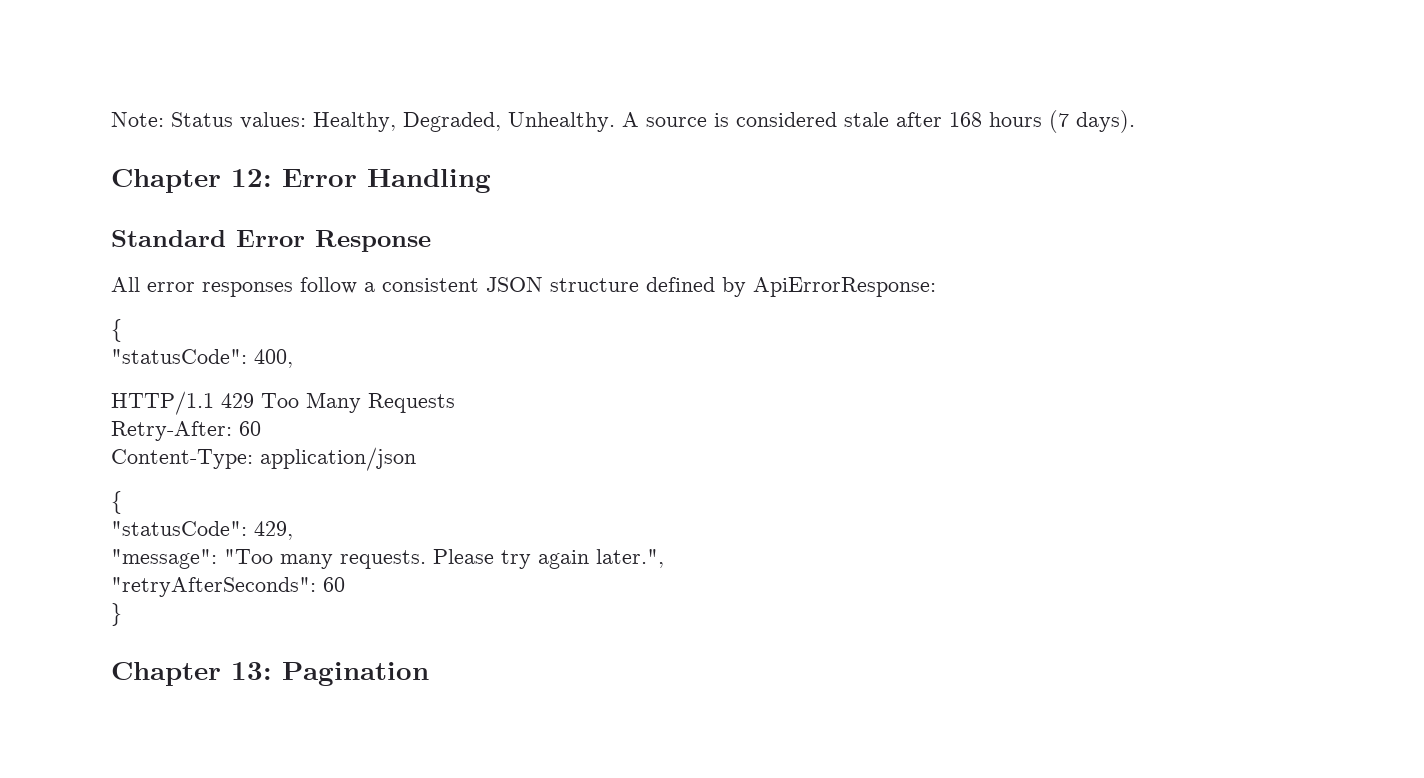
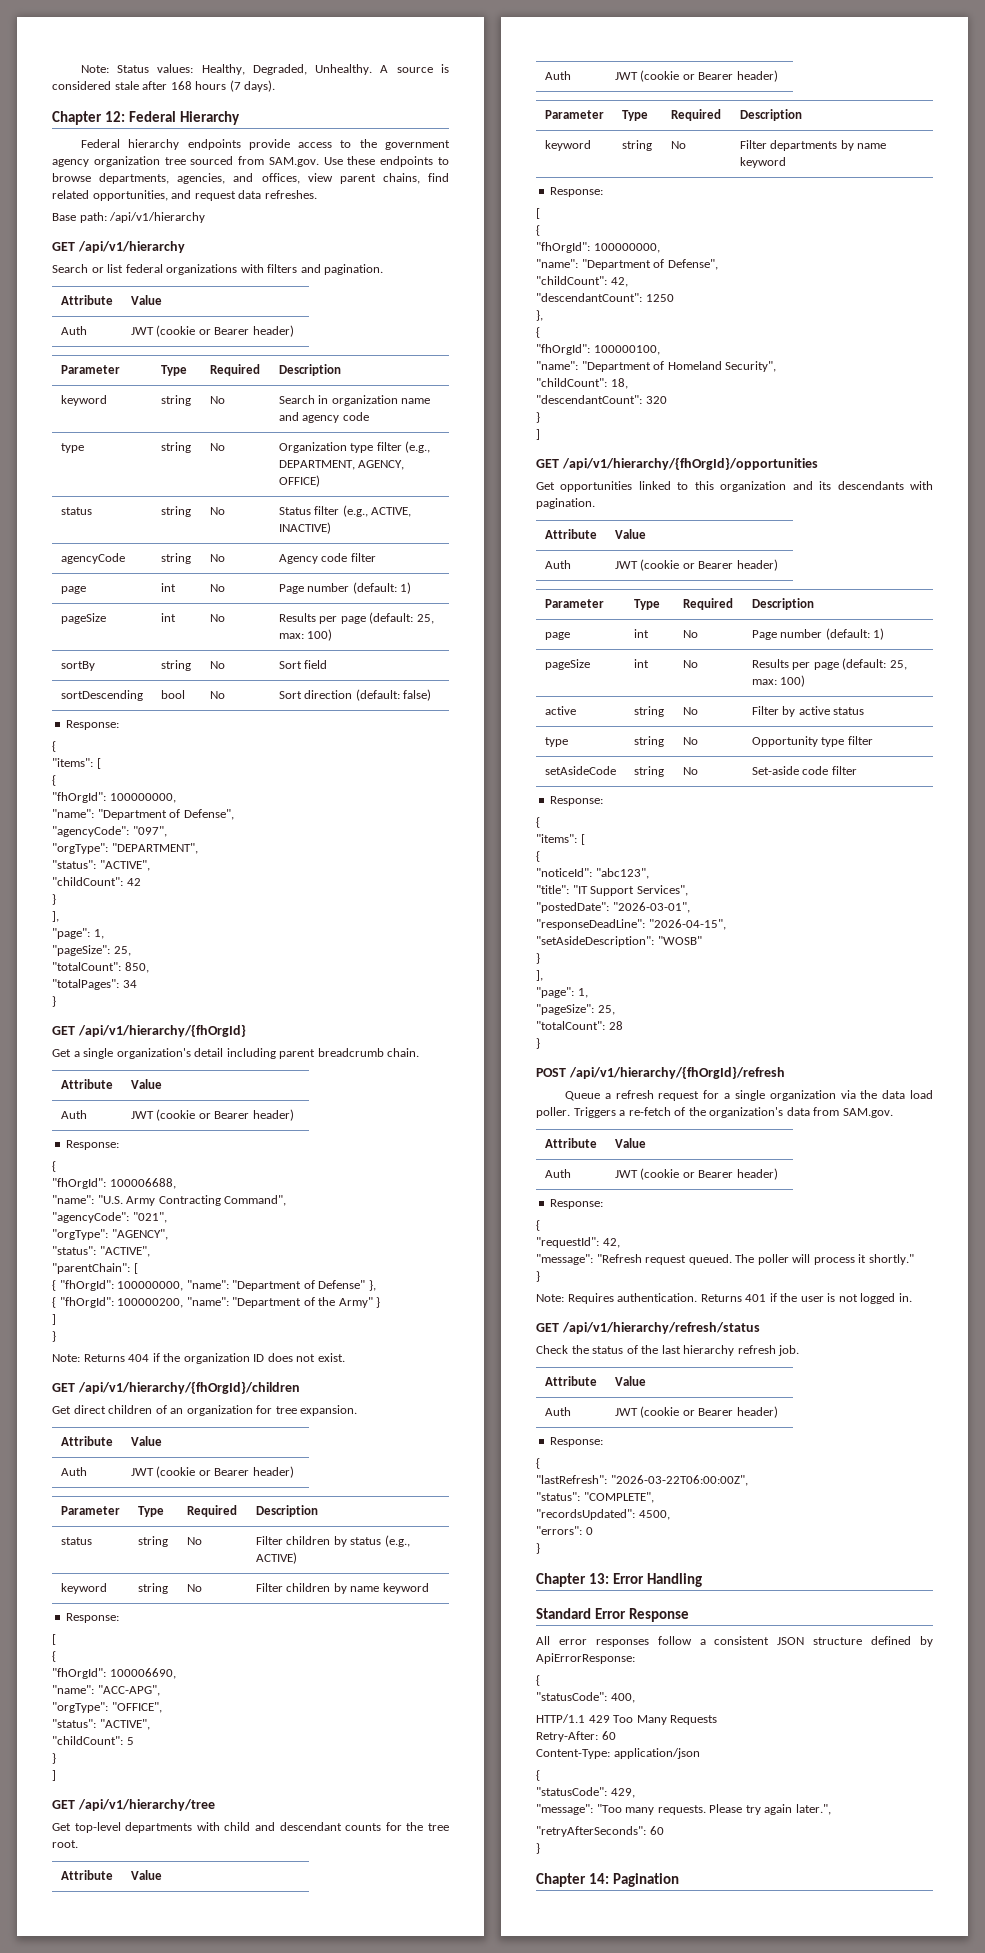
- Chapter 12: Error Handling
+ Chapter 12: Federal Hierarchy
+ Federal hierarchy endpoints provide access to the government agency organization tree sourced from SAM.gov. Use these endpoints to browse departments, agencies, and offices, view parent chains, find related opportunities, and request data refreshes.
+ Base path: /api/v1/hierarchy
+ GET /api/v1/hierarchy
+ Search or list federal organizations with filters and pagination.
+ Attribute | Value
+ Auth | JWT (cookie or Bearer header)
+ Parameter | Type | Required | Description
+ keyword | string | No | Search in organization name and agency code
+ type | string | No | Organization type filter (e.g., DEPARTMENT, AGENCY, OFFICE)
+ status | string | No | Status filter (e.g., ACTIVE, INACTIVE)
+ agencyCode | string | No | Agency code filter
+ page | int | No | Page number (default: 1)
+ pageSize | int | No | Results per page (default: 25, max: 100)
+ sortBy | string | No | Sort field
+ sortDescending | bool | No | Sort direction (default: false)
+ Response:
+ {
+ "items": [
+ {
+ "fhOrgId": 100000000,
+ "name": "Department of Defense",
+ "agencyCode": "097",
+ "orgType": "DEPARTMENT",
+ "status": "ACTIVE",
+ "childCount": 42
+ }
+ ],
+ "page": 1,
+ "pageSize": 25,
+ "totalCount": 850,
+ "totalPages": 34
+ }
+ GET /api/v1/hierarchy/{fhOrgId}
+ Get a single organization's detail including parent breadcrumb chain.
+ Attribute | Value
+ Auth | JWT (cookie or Bearer header)
+ Response:
+ {
+ "fhOrgId": 100006688,
+ "name": "U.S. Army Contracting Command",
+ "agencyCode": "021",
+ "orgType": "AGENCY",
+ "status": "ACTIVE",
+ "parentChain": [
+ { "fhOrgId": 100000000, "name": "Department of Defense" },
+ { "fhOrgId": 100000200, "name": "Department of the Army" }
+ ]
+ }
+ Note: Returns 404 if the organization ID does not exist.
+ GET /api/v1/hierarchy/{fhOrgId}/children
+ Get direct children of an organization for tree expansion.
+ Attribute | Value
+ Auth | JWT (cookie or Bearer header)
+ Parameter | Type | Required | Description
+ status | string | No | Filter children by status (e.g., ACTIVE)
+ keyword | string | No | Filter children by name keyword
+ Response:
+ [
+ {
+ "fhOrgId": 100006690,
+ "name": "ACC-APG",
+ "orgType": "OFFICE",
+ "status": "ACTIVE",
+ "childCount": 5
+ }
+ ]
+ GET /api/v1/hierarchy/tree
+ Get top-level departments with child and descendant counts for the tree root.
+ Attribute | Value
+ Auth | JWT (cookie or Bearer header)
+ Parameter | Type | Required | Description
+ keyword | string | No | Filter departments by name keyword
+ Response:
+ [
+ {
+ "fhOrgId": 100000000,
+ "name": "Department of Defense",
+ "childCount": 42,
+ "descendantCount": 1250
+ },
+ {
+ "fhOrgId": 100000100,
+ "name": "Department of Homeland Security",
+ "childCount": 18,
+ "descendantCount": 320
+ }
+ ]
+ GET /api/v1/hierarchy/{fhOrgId}/opportunities
+ Get opportunities linked to this organization and its descendants with pagination.
+ Attribute | Value
+ Auth | JWT (cookie or Bearer header)
+ Parameter | Type | Required | Description
+ page | int | No | Page number (default: 1)
+ pageSize | int | No | Results per page (default: 25, max: 100)
+ active | string | No | Filter by active status
+ type | string | No | Opportunity type filter
+ setAsideCode | string | No | Set-aside code filter
+ Response:
+ {
+ "items": [
+ {
+ "noticeId": "abc123",
+ "title": "IT Support Services",
+ "postedDate": "2026-03-01",
+ "responseDeadLine": "2026-04-15",
+ "setAsideDescription": "WOSB"
+ }
+ ],
+ "page": 1,
+ "pageSize": 25,
+ "totalCount": 28
+ }
+ POST /api/v1/hierarchy/{fhOrgId}/refresh
+ Queue a refresh request for a single organization via the data load poller. Triggers a re-fetch of the organization's data from SAM.gov.
+ Attribute | Value
+ Auth | JWT (cookie or Bearer header)
+ Response:
+ {
+ "requestId": 42,
+ "message": "Refresh request queued. The poller will process it shortly."
+ }
+ Note: Requires authentication. Returns 401 if the user is not logged in.
+ GET /api/v1/hierarchy/refresh/status
+ Check the status of the last hierarchy refresh job.
+ Attribute | Value
+ Auth | JWT (cookie or Bearer header)
+ Response:
+ {
+ "lastRefresh": "2026-03-22T06:00:00Z",
+ "status": "COMPLETE",
+ "recordsUpdated": 4500,
+ "errors": 0
+ }
+ Chapter 13: Error Handling
- Chapter 13: Pagination
+ Chapter 14: Pagination

